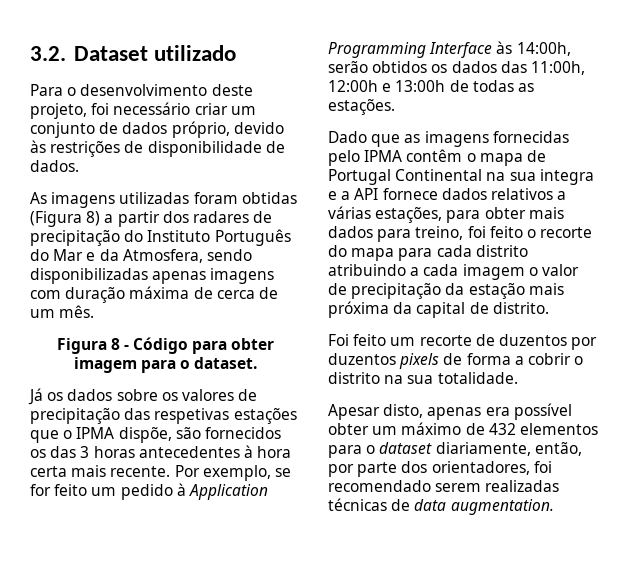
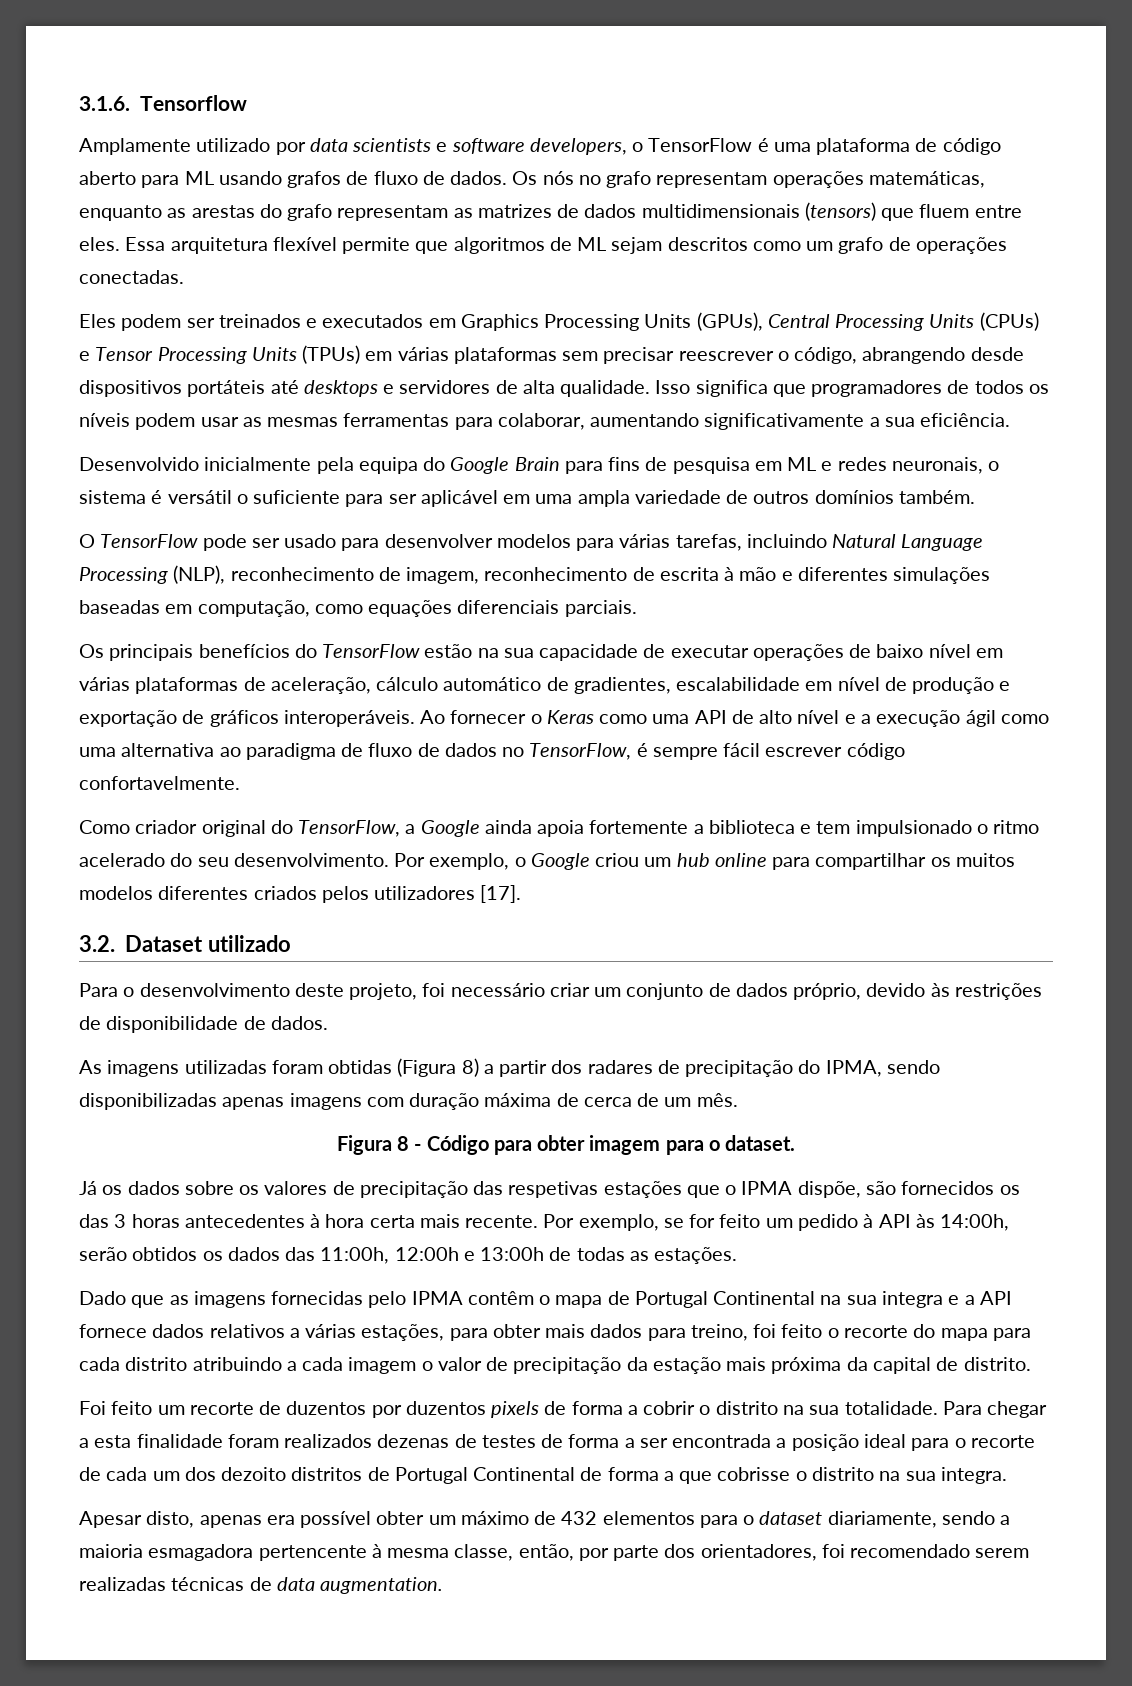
+ 3.1.6. Tensorflow
+ Amplamente utilizado por data scientists e software developers, o TensorFlow é uma plataforma de código aberto para ML usando grafos de fluxo de dados. Os nós no grafo representam operações matemáticas, enquanto as arestas do grafo representam as matrizes de dados multidimensionais (tensors) que fluem entre eles. Essa arquitetura flexível permite que algoritmos de ML sejam descritos como um grafo de operações conectadas.
+ Eles podem ser treinados e executados em Graphics Processing Units (GPUs), Central Processing Units (CPUs) e Tensor Processing Units (TPUs) em várias plataformas sem precisar reescrever o código, abrangendo desde dispositivos portáteis até desktops e servidores de alta qualidade. Isso significa que programadores de todos os níveis podem usar as mesmas ferramentas para colaborar, aumentando significativamente a sua eficiência.
+ Desenvolvido inicialmente pela equipa do Google Brain para fins de pesquisa em ML e redes neuronais, o sistema é versátil o suficiente para ser aplicável em uma ampla variedade de outros domínios também.
+ O TensorFlow pode ser usado para desenvolver modelos para várias tarefas, incluindo Natural Language Processing (NLP), reconhecimento de imagem, reconhecimento de escrita à mão e diferentes simulações baseadas em computação, como equações diferenciais parciais.
+ Os principais benefícios do TensorFlow estão na sua capacidade de executar operações de baixo nível em várias plataformas de aceleração, cálculo automático de gradientes, escalabilidade em nível de produção e exportação de gráficos interoperáveis. Ao fornecer o Keras como uma API de alto nível e a execução ágil como uma alternativa ao paradigma de fluxo de dados no TensorFlow, é sempre fácil escrever código confortavelmente.
+ Como criador original do TensorFlow, a Google ainda apoia fortemente a biblioteca e tem impulsionado o ritmo acelerado do seu desenvolvimento. Por exemplo, o Google criou um hub online para compartilhar os muitos modelos diferentes criados pelos utilizadores [17].
- As imagens utilizadas foram obtidas (Figura 8) a partir dos radares de precipitação do Instituto Português do Mar e da Atmosfera, sendo disponibilizadas apenas imagens com duração máxima de cerca de um mês.
+ As imagens utilizadas foram obtidas (Figura 8) a partir dos radares de precipitação do IPMA, sendo disponibilizadas apenas imagens com duração máxima de cerca de um mês.
- Por exemplo, se for feito um pedido à Application Programming Interface às 14:00h, serão obtidos os dados das 11:00h, 12:00h e 13:00h de todas as estações.
+ Por exemplo, se for feito um pedido à API às 14:00h, serão obtidos os dados das 11:00h, 12:00h e 13:00h de todas as estações.
+ Para chegar a esta finalidade foram realizados dezenas de testes de forma a ser encontrada a posição ideal para o recorte de cada um dos dezoito distritos de Portugal Continental de forma a que cobrisse o distrito na sua integra.
- Apesar disto, apenas era possível obter um máximo de 432 elementos para o dataset diariamente, então, por parte dos orientadores, foi recomendado serem realizadas técnicas de data augmentation.
+ Apesar disto, apenas era possível obter um máximo de 432 elementos para o dataset diariamente, sendo a maioria esmagadora pertencente à mesma classe, então, por parte dos orientadores, foi recomendado serem realizadas técnicas de data augmentation.

